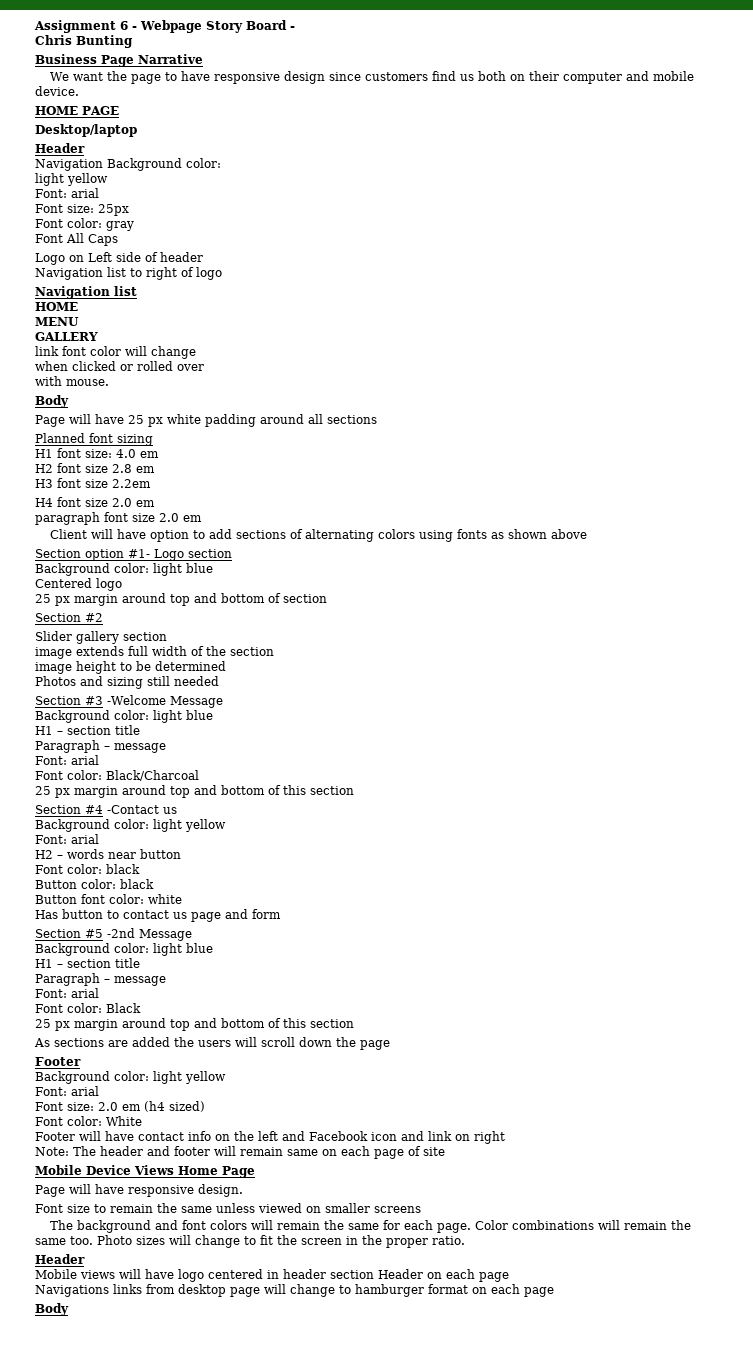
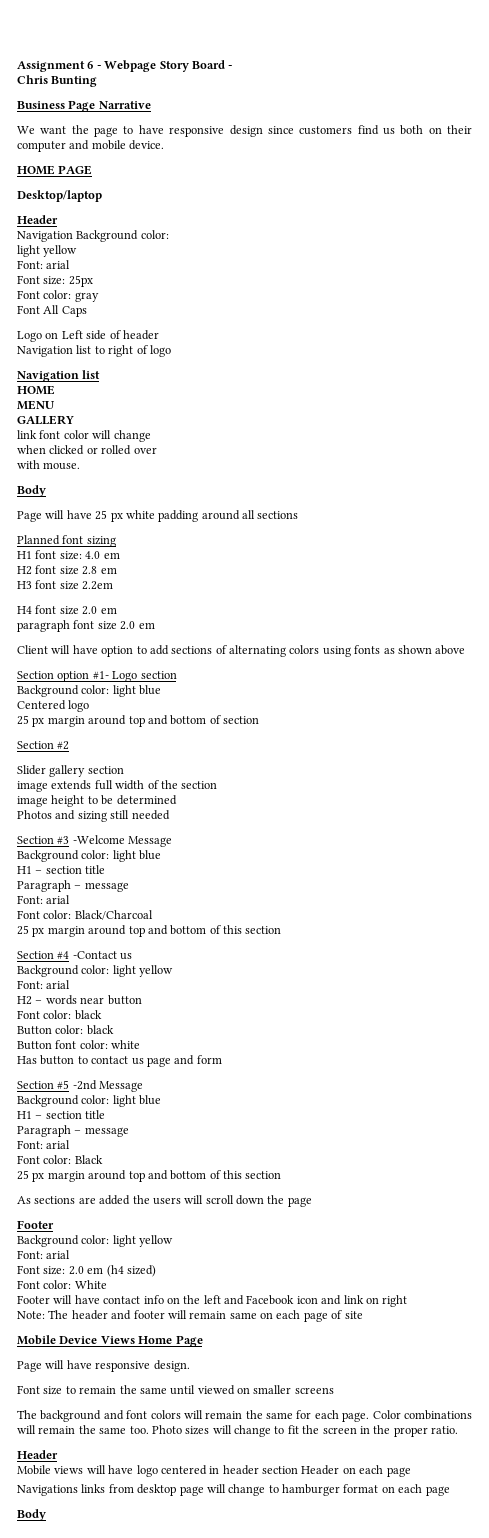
- Font size to remain the same unless viewed on smaller screens
+ Font size to remain the same until viewed on smaller screens

